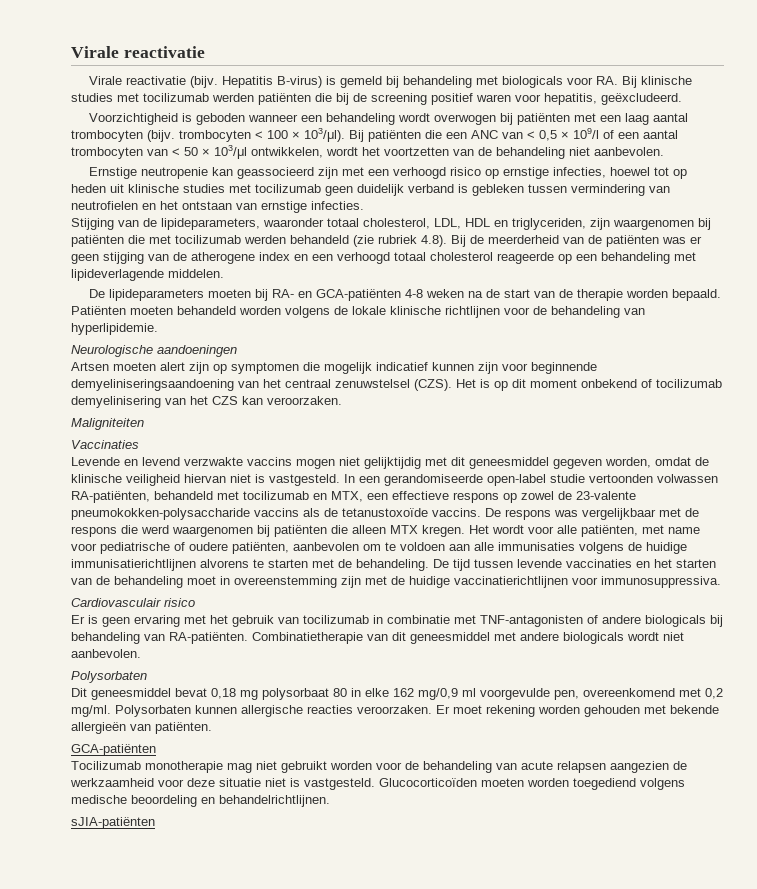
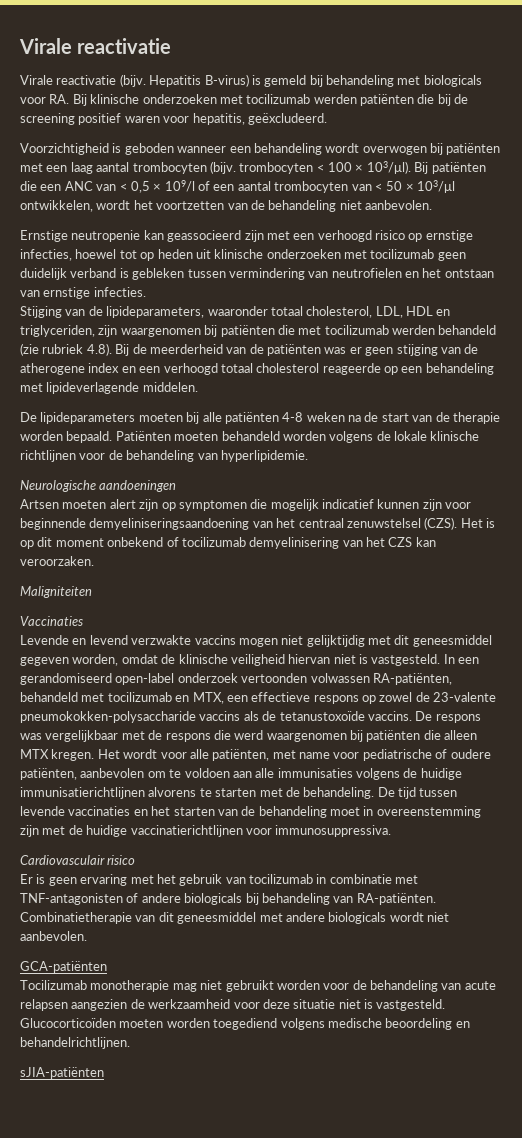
- Hepatitis B-virus) is gemeld bij behandeling met biologicals voor RA. Bij klinische studies met tocilizumab werden patiënten die bij de screening positief waren voor hepatitis, geëxcludeerd.
+ Hepatitis B-virus) is gemeld bij behandeling met biologicals voor RA. Bij klinische onderzoeken met tocilizumab werden patiënten die bij de screening positief waren voor hepatitis, geëxcludeerd.
- Ernstige neutropenie kan geassocieerd zijn met een verhoogd risico op ernstige infecties, hoewel tot op heden uit klinische studies met tocilizumab geen duidelijk verband is gebleken tussen vermindering van neutrofielen en het ontstaan van ernstige infecties.
+ Ernstige neutropenie kan geassocieerd zijn met een verhoogd risico op ernstige infecties, hoewel tot op heden uit klinische onderzoeken met tocilizumab geen duidelijk verband is gebleken tussen vermindering van neutrofielen en het ontstaan van ernstige infecties.
- De lipideparameters moeten bij RA- en GCA-patiënten 4-8 weken na de start van de therapie worden bepaald.
+ De lipideparameters moeten bij alle patiënten 4-8 weken na de start van de therapie worden bepaald.
- In een gerandomiseerde open-label studie vertoonden volwassen RA-patiënten, behandeld met tocilizumab en MTX, een effectieve respons op zowel de 23-valente pneumokokken-polysaccharide vaccins als de tetanustoxoïde vaccins.
+ In een gerandomiseerd open-label onderzoek vertoonden volwassen RA-patiënten, behandeld met tocilizumab en MTX, een effectieve respons op zowel de 23-valente pneumokokken-polysaccharide vaccins als de tetanustoxoïde vaccins.
  Combinatietherapie van dit geneesmiddel met andere biologicals wordt niet aanbevolen.
- Polysorbaten
- Dit geneesmiddel bevat 0,18 mg polysorbaat 80 in elke 162 mg/0,9 ml voorgevulde pen, overeenkomend met 0,2 mg/ml. Polysorbaten kunnen allergische reacties veroorzaken. Er moet rekening worden gehouden met bekende allergieën van patiënten.

